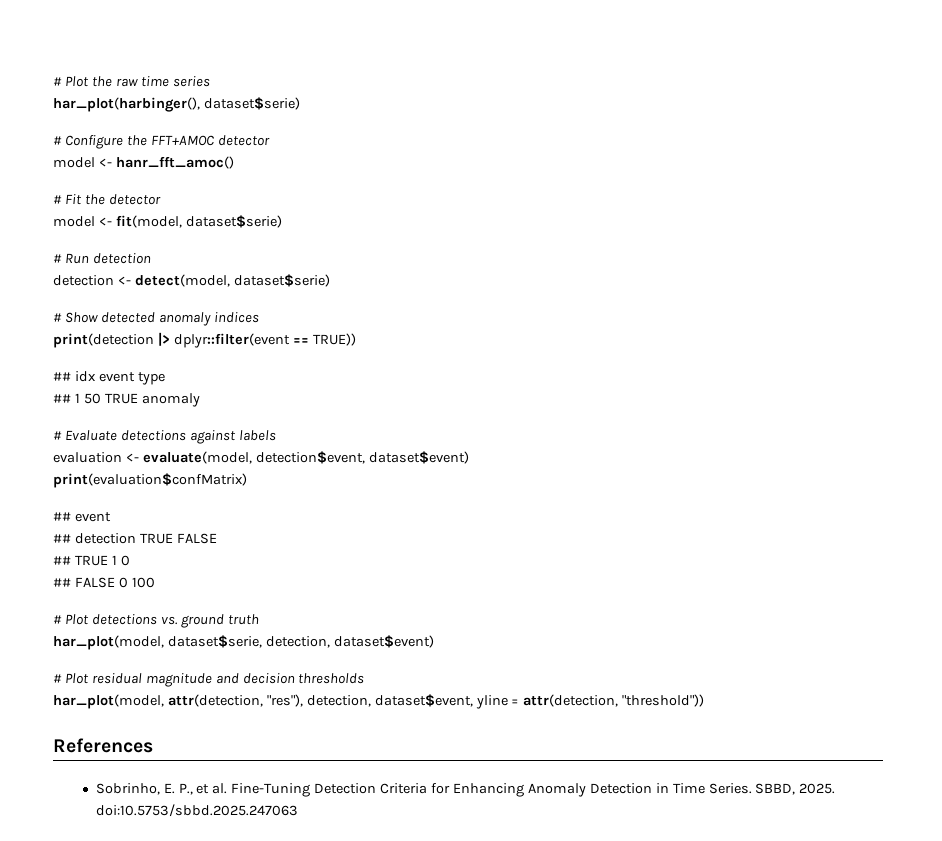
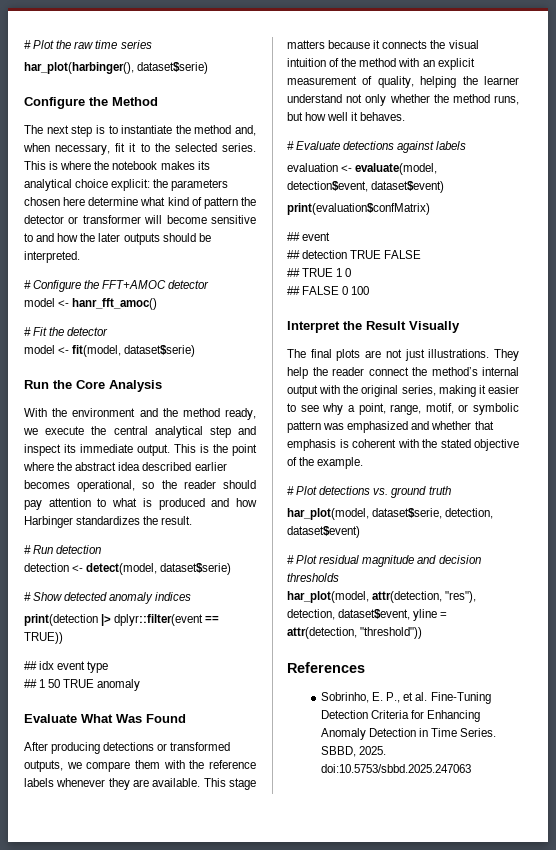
+ Configure the Method
+ The next step is to instantiate the method and, when necessary, fit it to the selected series. This is where the notebook makes its analytical choice explicit: the parameters chosen here determine what kind of pattern the detector or transformer will become sensitive to and how the later outputs should be interpreted.
+ Run the Core Analysis
+ With the environment and the method ready, we execute the central analytical step and inspect its immediate output. This is the point where the abstract idea described earlier becomes operational, so the reader should pay attention to what is produced and how Harbinger standardizes the result.
+ Evaluate What Was Found
+ After producing detections or transformed outputs, we compare them with the reference labels whenever they are available. This stage matters because it connects the visual intuition of the method with an explicit measurement of quality, helping the learner understand not only whether the method runs, but how well it behaves.
+ Interpret the Result Visually
+ The final plots are not just illustrations. They help the reader connect the method’s internal output with the original series, making it easier to see why a point, range, motif, or symbolic pattern was emphasized and whether that emphasis is coherent with the stated objective of the example.

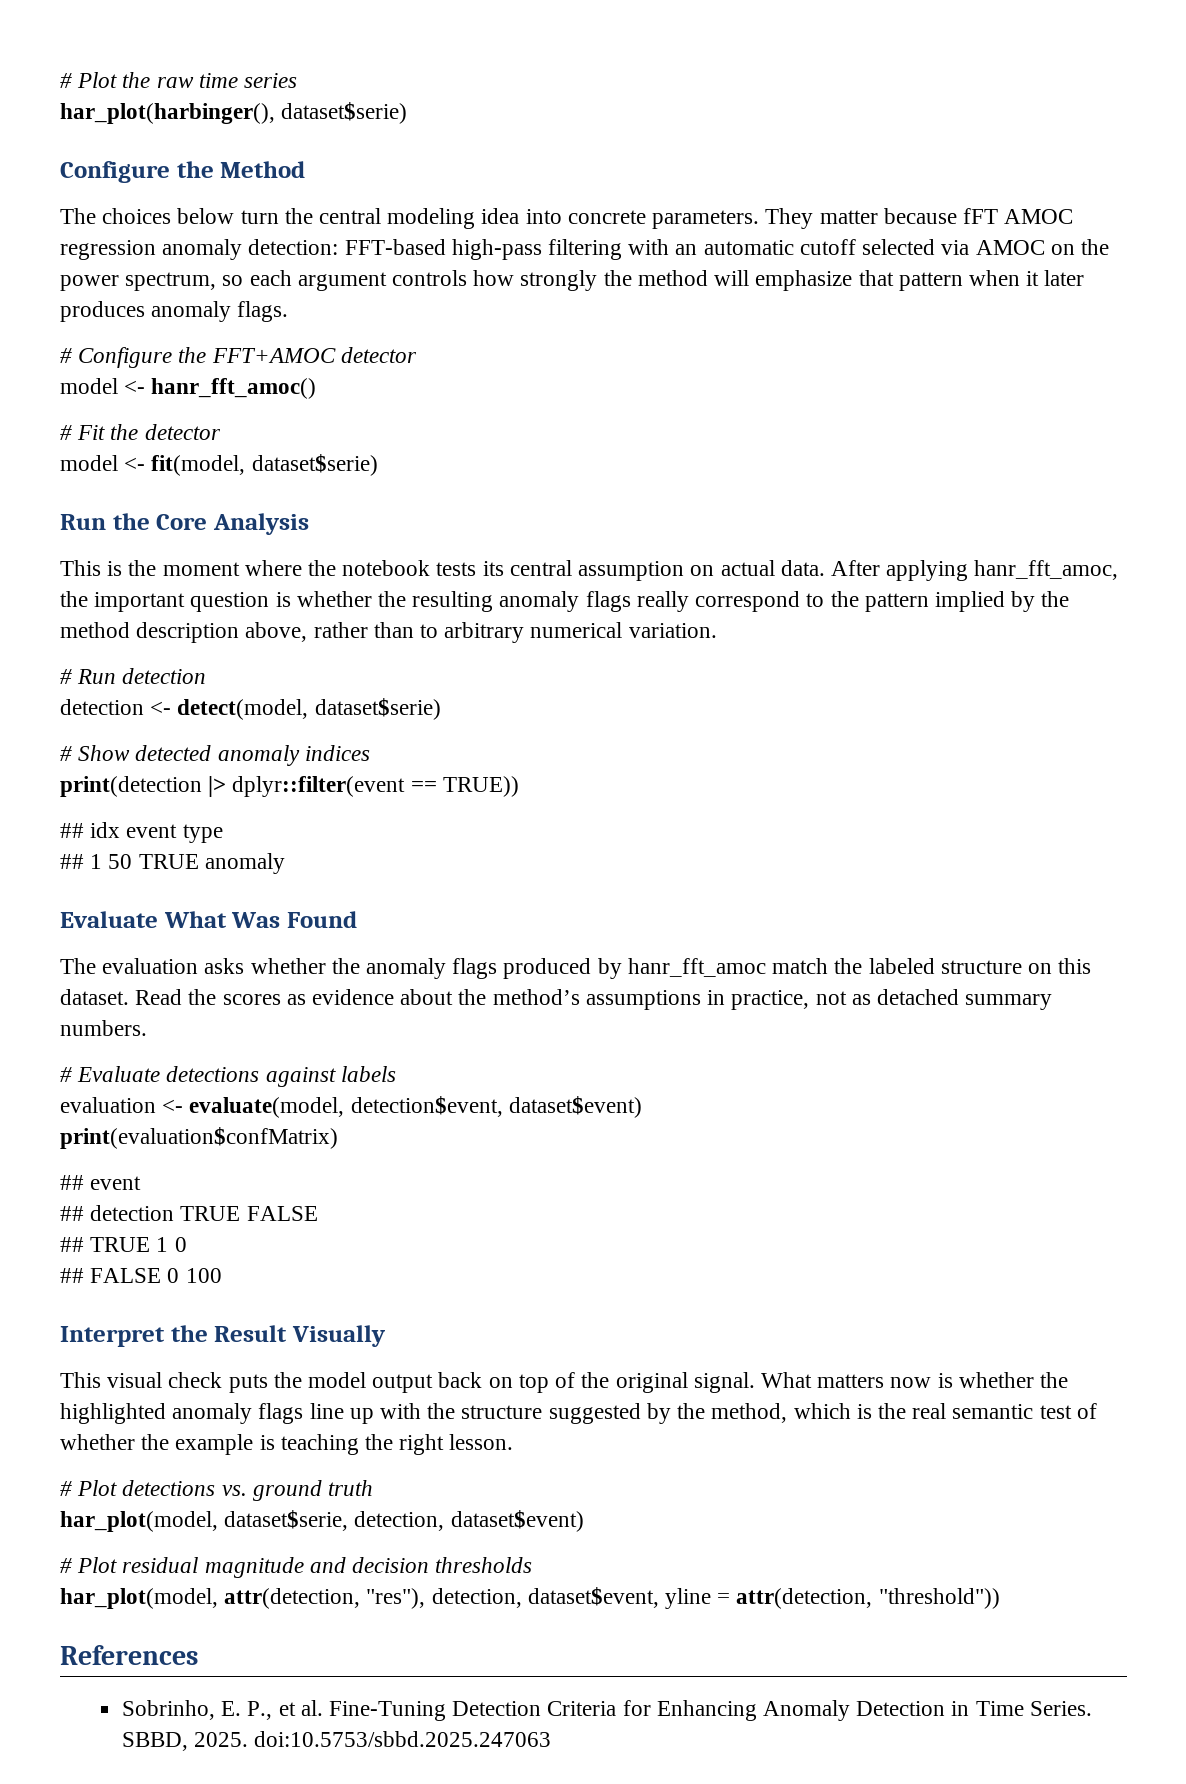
- The next step is to instantiate the method and, when necessary, fit it to the selected series. This is where the notebook makes its analytical choice explicit: the parameters chosen here determine what kind of pattern the detector or transformer will become sensitive to and how the later outputs should be interpreted.
+ The choices below turn the central modeling idea into concrete parameters. They matter because fFT AMOC regression anomaly detection: FFT-based high-pass filtering with an automatic cutoff selected via AMOC on the power spectrum, so each argument controls how strongly the method will emphasize that pattern when it later produces anomaly flags.
- With the environment and the method ready, we execute the central analytical step and inspect its immediate output. This is the point where the abstract idea described earlier becomes operational, so the reader should pay attention to what is produced and how Harbinger standardizes the result.
+ This is the moment where the notebook tests its central assumption on actual data. After applying hanr_fft_amoc, the important question is whether the resulting anomaly flags really correspond to the pattern implied by the method description above, rather than to arbitrary numerical variation.
- After producing detections or transformed outputs, we compare them with the reference labels whenever they are available. This stage matters because it connects the visual intuition of the method with an explicit measurement of quality, helping the learner understand not only whether the method runs, but how well it behaves.
+ The evaluation asks whether the anomaly flags produced by hanr_fft_amoc match the labeled structure on this dataset. Read the scores as evidence about the method’s assumptions in practice, not as detached summary numbers.
- The final plots are not just illustrations. They help the reader connect the method’s internal output with the original series, making it easier to see why a point, range, motif, or symbolic pattern was emphasized and whether that emphasis is coherent with the stated objective of the example.
+ This visual check puts the model output back on top of the original signal. What matters now is whether the highlighted anomaly flags line up with the structure suggested by the method, which is the real semantic test of whether the example is teaching the right lesson.

